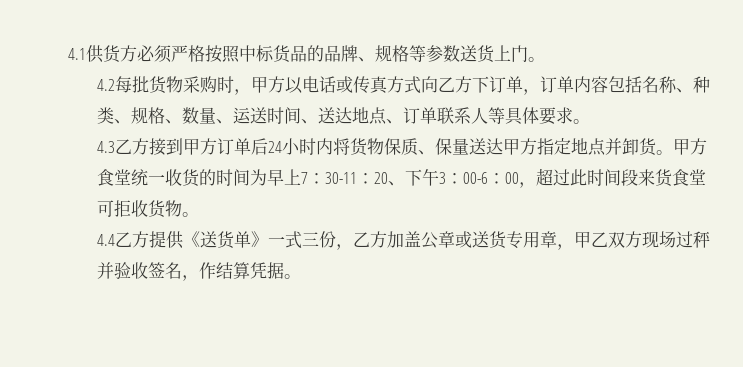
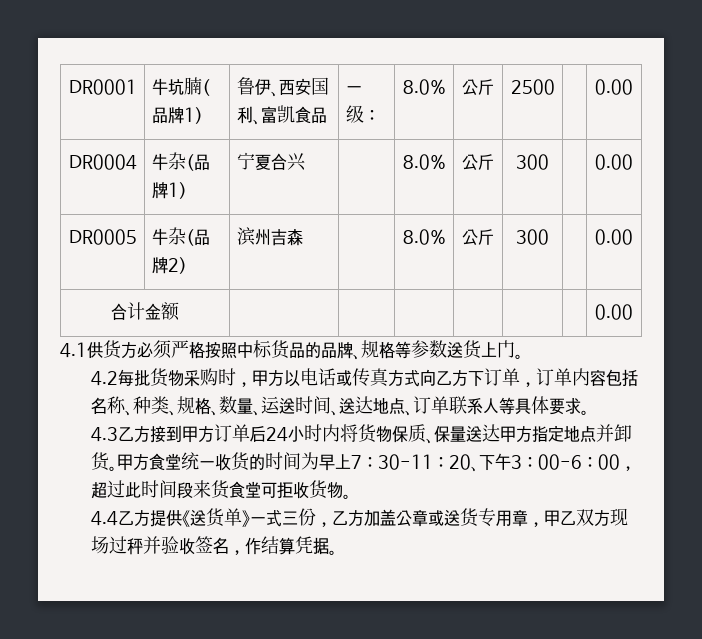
+ DR0001 | 牛坑腩(品牌1) | 鲁伊、西安国利、富凯食品 | 一级： | 8.0% | 公斤 | 2500 | | 0.00
+ DR0004 | 牛杂(品牌1) | 宁夏合兴 | | 8.0% | 公斤 | 300 | | 0.00
+ DR0005 | 牛杂(品牌2) | 滨州吉森 | | 8.0% | 公斤 | 300 | | 0.00
+ 合计金额 | | | | | | | 0.00

